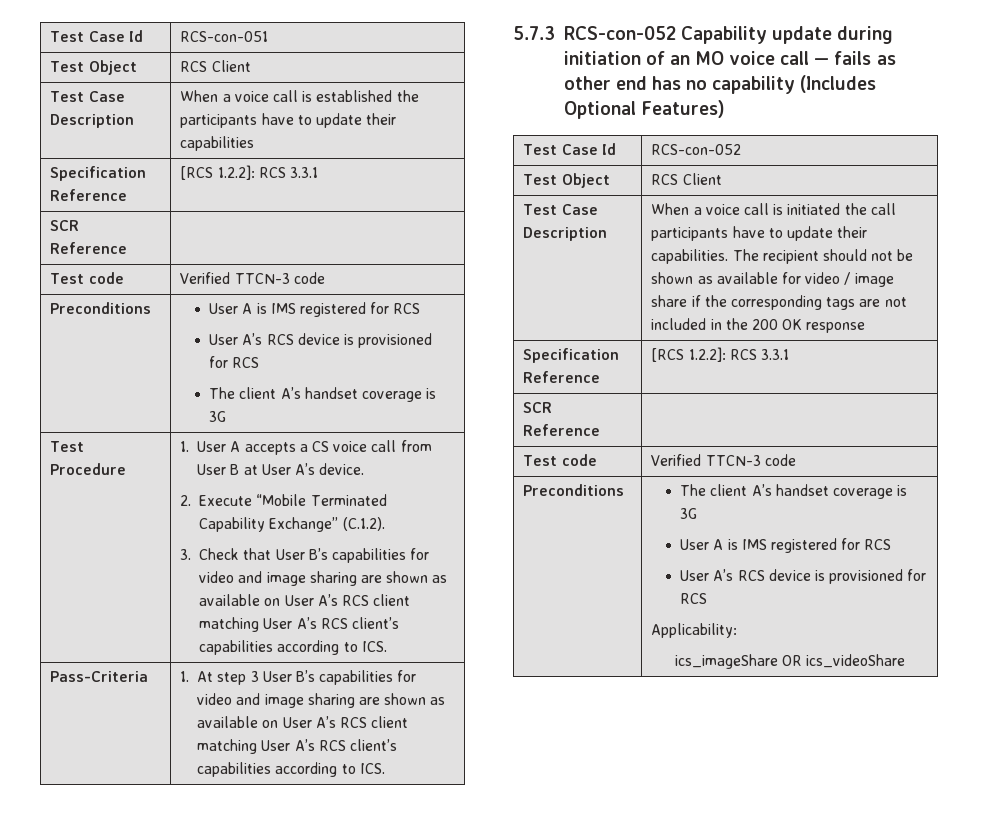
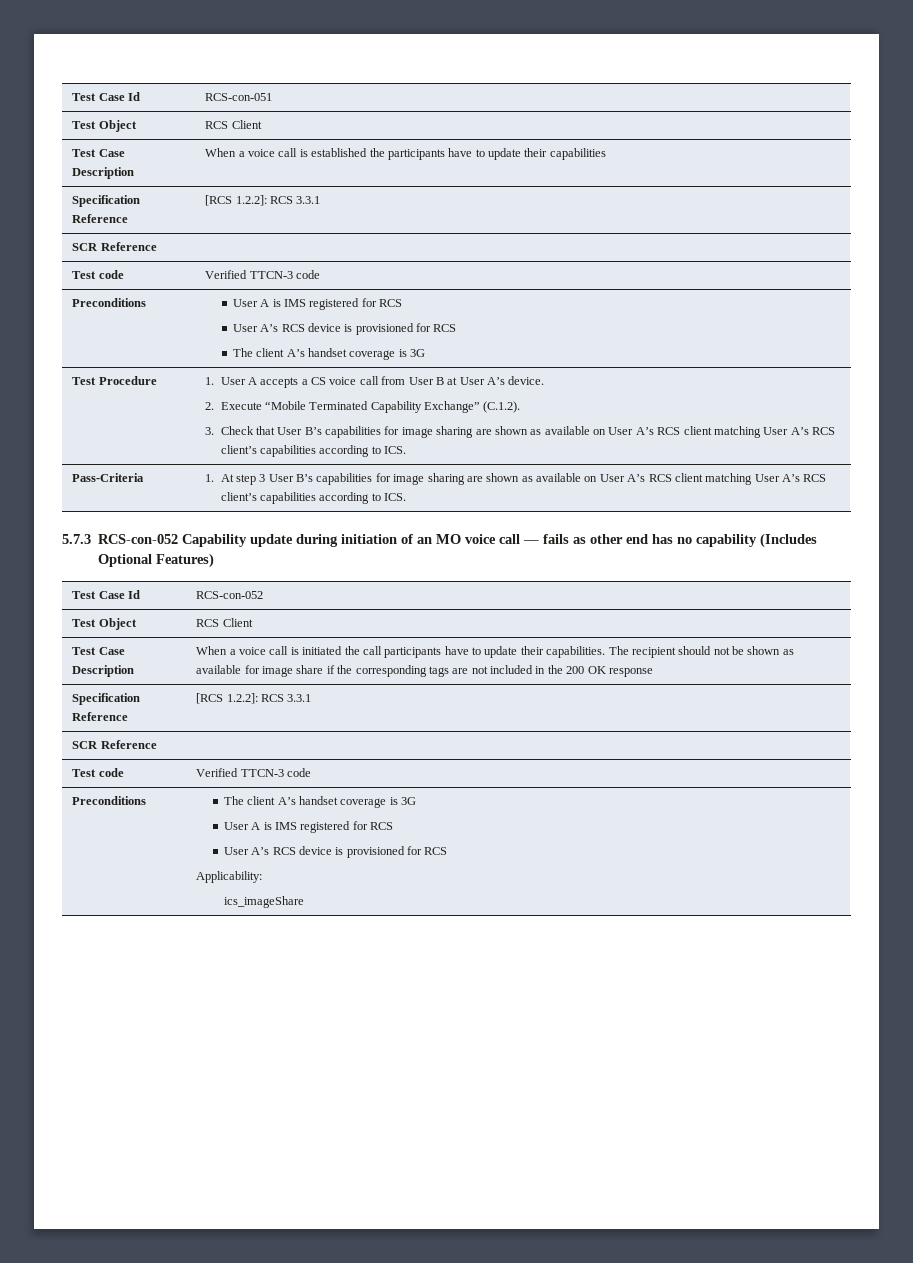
- 3. Check that User B’s capabilities for video and image sharing are shown as available on User A’s RCS client matching User A’s RCS client’s capabilities according to ICS.
+ 3. Check that User B’s capabilities for image sharing are shown as available on User A’s RCS client matching User A’s RCS client’s capabilities according to ICS.
- Pass-Criteria | 1. At step 3 User B’s capabilities for video and image sharing are shown as available on User A’s RCS client matching User A’s RCS client’s capabilities according to ICS.
+ Pass-Criteria | 1. At step 3 User B’s capabilities for image sharing are shown as available on User A’s RCS client matching User A’s RCS client’s capabilities according to ICS.
- The recipient should not be shown as available for video / image share if the corresponding tags are not included in the 200 OK response
+ The recipient should not be shown as available for image share if the corresponding tags are not included in the 200 OK response
  Preconditions | The client A’s handset coverage is 3G
  User A is IMS registered for RCS
  User A’s RCS device is provisioned for RCS
  Applicability:
- ics_imageShare OR ics_videoShare
+ ics_imageShare

